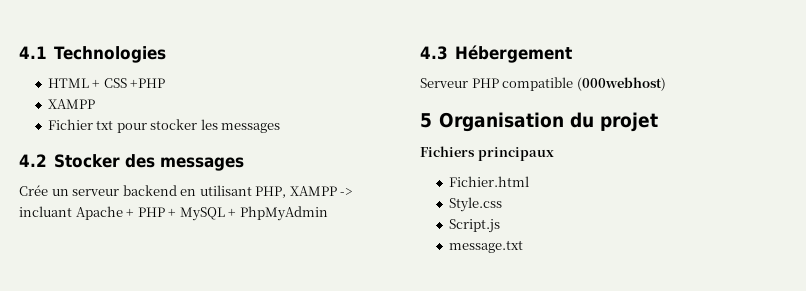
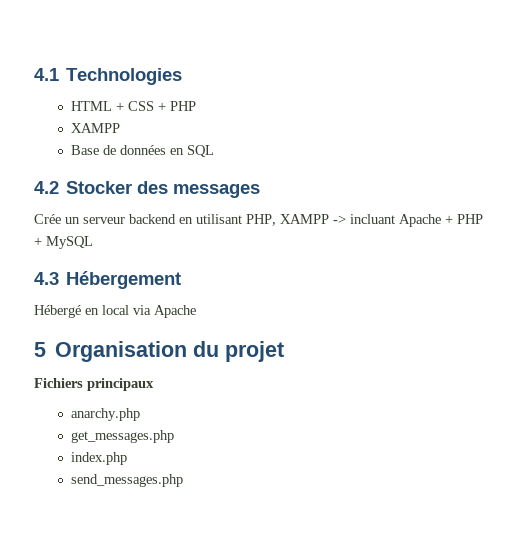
- HTML + CSS +PHP
+ HTML + CSS + PHP
- Fichier txt pour stocker les messages
+ Base de données en SQL
- Crée un serveur backend en utilisant PHP, XAMPP -> incluant Apache + PHP + MySQL + PhpMyAdmin
+ Crée un serveur backend en utilisant PHP, XAMPP -> incluant Apache + PHP + MySQL
- Serveur PHP compatible (000webhost)
+ Hébergé en local via Apache
- Fichier.html
- Style.css
- Script.js
- message.txt
+ anarchy.php
+ get_messages.php
+ index.php
+ send_messages.php

